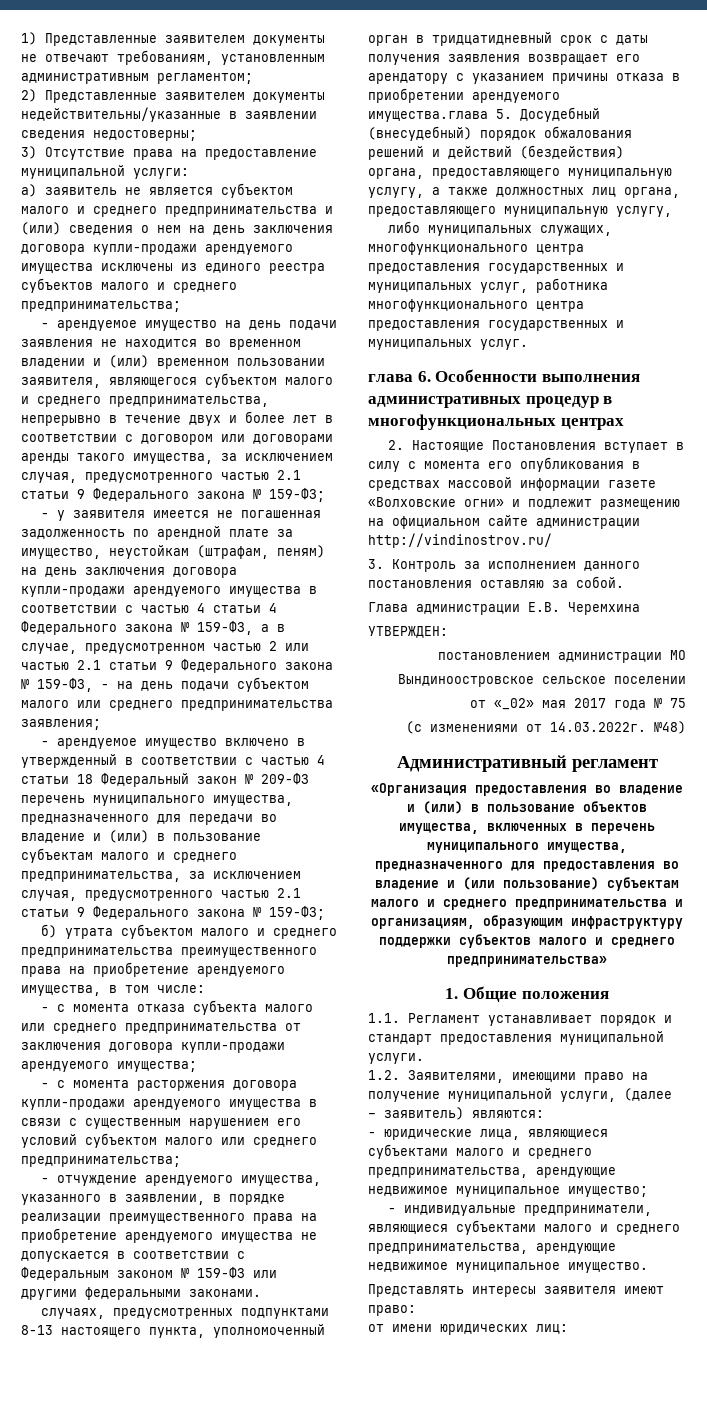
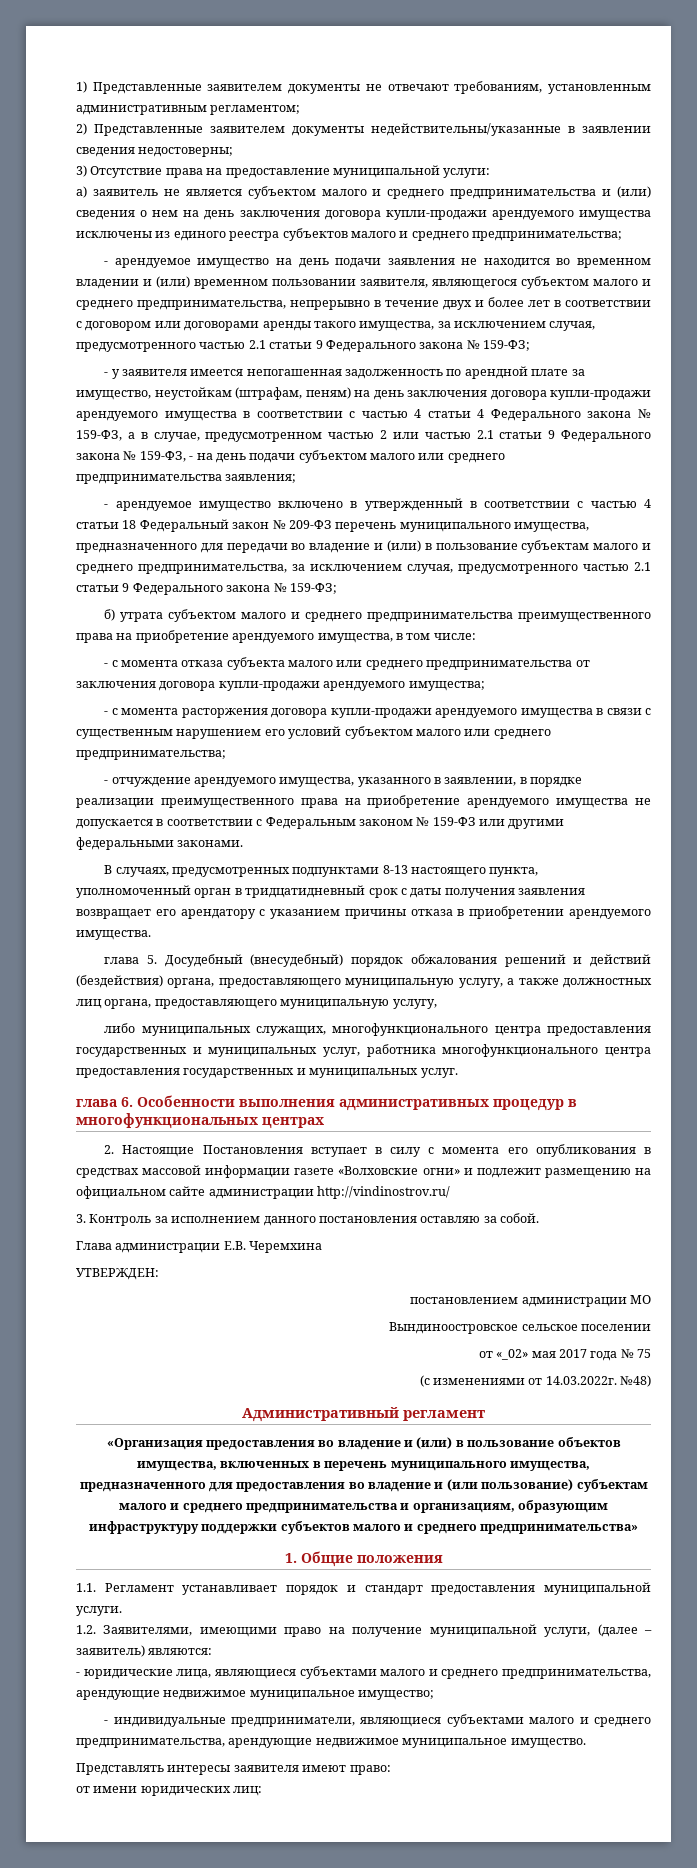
- - у заявителя имеется не погашенная задолженность по арендной плате за имущество, неустойкам (штрафам, пеням) на день заключения договора купли-продажи арендуемого имущества в соответствии с частью 4 статьи 4 Федерального закона № 159-ФЗ, а в случае, предусмотренном частью 2 или частью 2.1 статьи 9 Федерального закона № 159-ФЗ, - на день подачи субъектом малого или среднего предпринимательства заявления;
+ - у заявителя имеется непогашенная задолженность по арендной плате за имущество, неустойкам (штрафам, пеням) на день заключения договора купли-продажи арендуемого имущества в соответствии с частью 4 статьи 4 Федерального закона № 159-ФЗ, а в случае, предусмотренном частью 2 или частью 2.1 статьи 9 Федерального закона № 159-ФЗ, - на день подачи субъектом малого или среднего предпринимательства заявления;
- случаях, предусмотренных подпунктами 8-13 настоящего пункта, уполномоченный орган в тридцатидневный срок с даты получения заявления возвращает его арендатору с указанием причины отказа в приобретении арендуемого имущества.глава 5. Досудебный (внесудебный) порядок обжалования решений и действий (бездействия) органа, предоставляющего муниципальную услугу, а также должностных лиц органа, предоставляющего муниципальную услугу,
+ В случаях, предусмотренных подпунктами 8-13 настоящего пункта, уполномоченный орган в тридцатидневный срок с даты получения заявления возвращает его арендатору с указанием причины отказа в приобретении арендуемого имущества.
+ глава 5. Досудебный (внесудебный) порядок обжалования решений и действий (бездействия) органа, предоставляющего муниципальную услугу, а также должностных лиц органа, предоставляющего муниципальную услугу,

